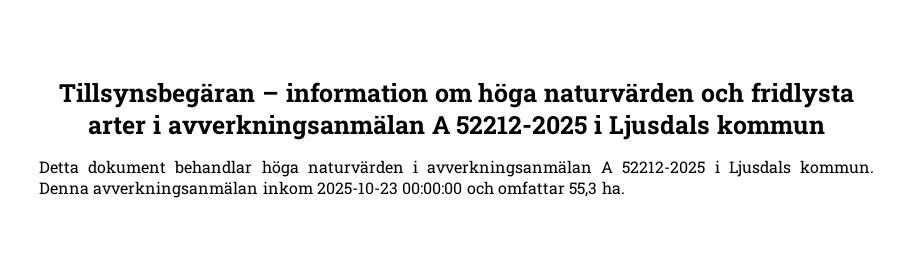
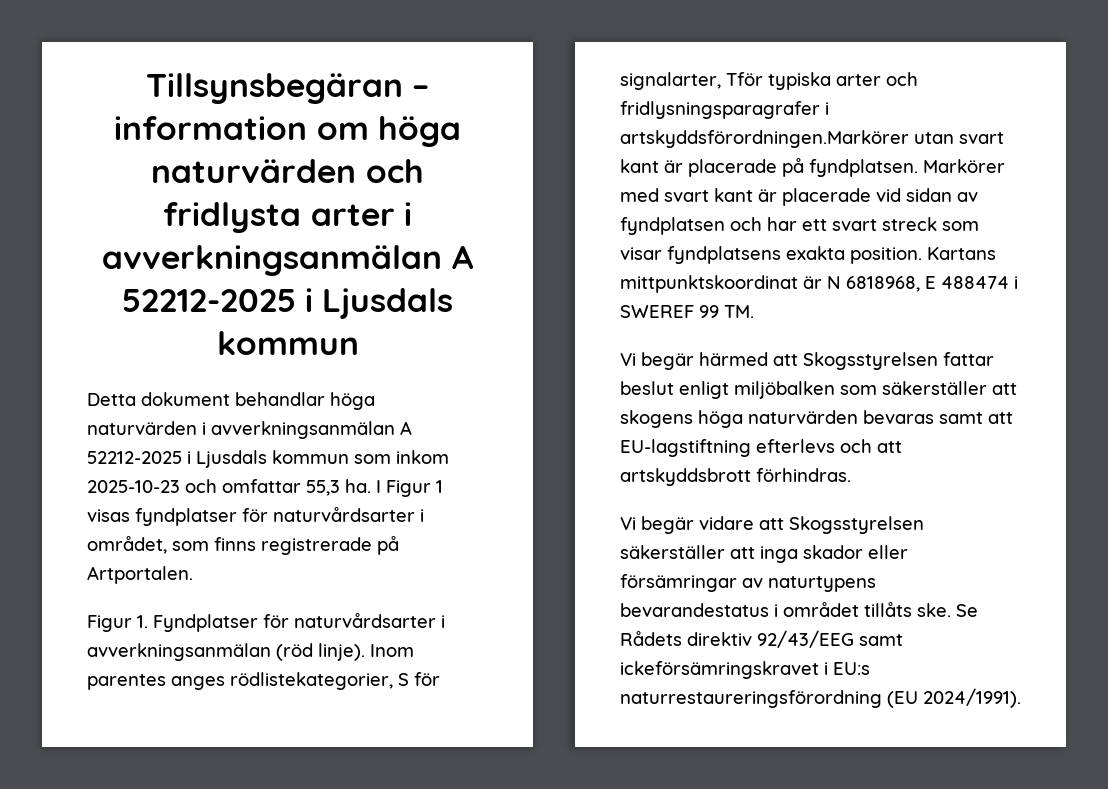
- Detta dokument behandlar höga naturvärden i avverkningsanmälan A 52212-2025 i Ljusdals kommun. Denna avverkningsanmälan inkom 2025-10-23 00:00:00 och omfattar 55,3 ha.
+ Detta dokument behandlar höga naturvärden i avverkningsanmälan A 52212-2025 i Ljusdals kommun som inkom 2025-10-23 och omfattar 55,3 ha.
+ I Figur 1 visas fyndplatser för naturvårdsarter i området, som finns registrerade på Artportalen.
+ Figur 1. Fyndplatser för naturvårdsarter i avverkningsanmälan (röd linje). Inom parentes anges rödlistekategorier, S för signalarter, Tför typiska arter och fridlysningsparagrafer i artskyddsförordningen.Markörer utan svart kant är placerade på fyndplatsen. Markörer med svart kant är placerade vid sidan av fyndplatsen och har ett svart streck som visar fyndplatsens exakta position. Kartans mittpunktskoordinat är N 6818968, E 488474 i SWEREF 99 TM.
+ Vi begär härmed att Skogsstyrelsen fattar beslut enligt miljöbalken som säkerställer att skogens höga naturvärden bevaras samt att EU-lagstiftning efterlevs och att artskyddsbrott förhindras.
+ Vi begär vidare att Skogsstyrelsen säkerställer att inga skador eller försämringar av naturtypens bevarandestatus i området tillåts ske. Se Rådets direktiv 92/43/EEG samt ickeförsämringskravet i EU:s naturrestaureringsförordning (EU 2024/1991).

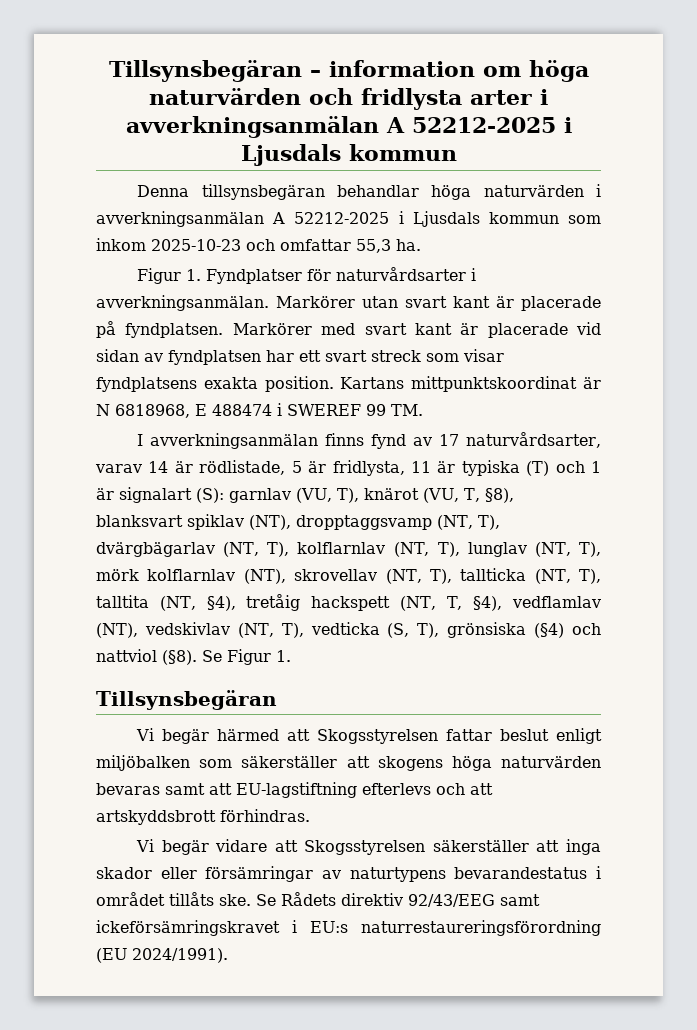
- Detta dokument behandlar höga naturvärden i avverkningsanmälan A 52212-2025 i Ljusdals kommun som inkom 2025-10-23 och omfattar 55,3 ha. I Figur 1 visas fyndplatser för naturvårdsarter i området, som finns registrerade på Artportalen.
+ Denna tillsynsbegäran behandlar höga naturvärden i avverkningsanmälan A 52212-2025 i Ljusdals kommun som inkom 2025-10-23 och omfattar 55,3 ha.
- Figur 1. Fyndplatser för naturvårdsarter i avverkningsanmälan (röd linje). Inom parentes anges rödlistekategorier, S för signalarter, Tför typiska arter och fridlysningsparagrafer i artskyddsförordningen.Markörer utan svart kant är placerade på fyndplatsen.
+ Figur 1. Fyndplatser för naturvårdsarter i avverkningsanmälan. Markörer utan svart kant är placerade på fyndplatsen.
- Markörer med svart kant är placerade vid sidan av fyndplatsen och har ett svart streck som visar fyndplatsens exakta position.
+ Markörer med svart kant är placerade vid sidan av fyndplatsen har ett svart streck som visar fyndplatsens exakta position.
+ I avverkningsanmälan finns fynd av 17 naturvårdsarter, varav 14 är rödlistade, 5 är fridlysta, 11 är typiska (T) och 1 är signalart (S): garnlav (VU, T), knärot (VU, T, §8), blanksvart spiklav (NT), dropptaggsvamp (NT, T), dvärgbägarlav (NT, T), kolflarnlav (NT, T), lunglav (NT, T), mörk kolflarnlav (NT), skrovellav (NT, T), tallticka (NT, T), talltita (NT, §4), tretåig hackspett (NT, T, §4), vedflamlav (NT), vedskivlav (NT, T), vedticka (S, T), grönsiska (§4) och nattviol (§8). Se Figur 1.
+ Tillsynsbegäran

